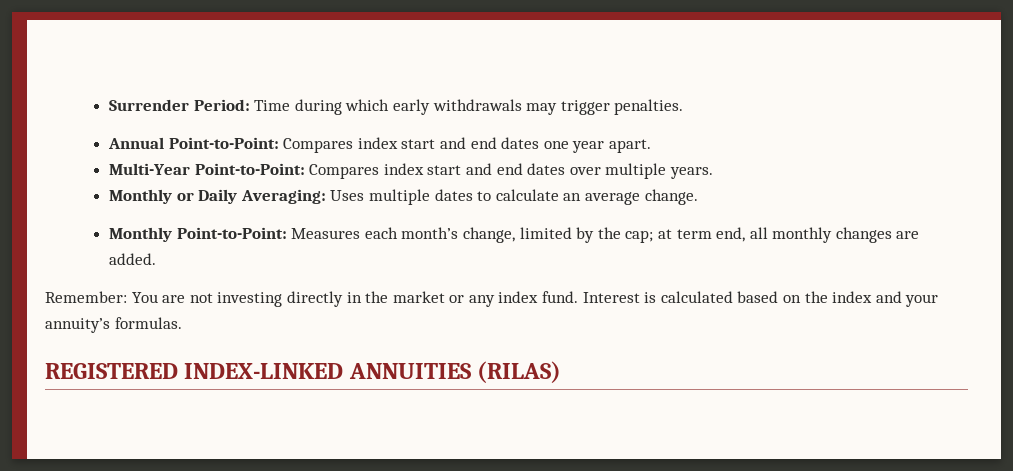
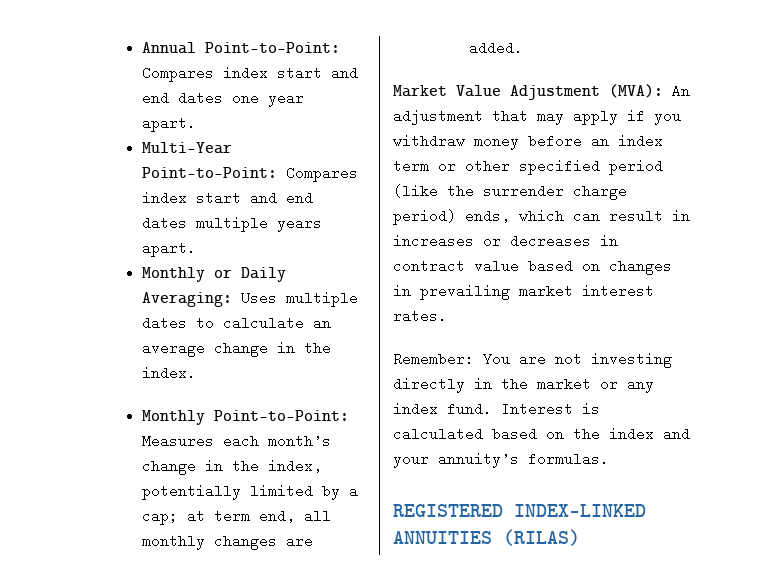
- Surrender Period: Time during which early withdrawals may trigger penalties.
- Multi-Year Point-to-Point: Compares index start and end dates over multiple years.
+ Multi-Year Point-to-Point: Compares index start and end dates multiple years apart.
- Monthly or Daily Averaging: Uses multiple dates to calculate an average change.
+ Monthly or Daily Averaging: Uses multiple dates to calculate an average change in the index.
- Monthly Point-to-Point: Measures each month’s change, limited by the cap; at term end, all monthly changes are added.
+ Monthly Point-to-Point: Measures each month’s change in the index, potentially limited by a cap; at term end, all monthly changes are added.
+ Market Value Adjustment (MVA): An adjustment that may apply if you withdraw money before an index term or other specified period (like the surrender charge period) ends, which can result in increases or decreases in contract value based on changes in prevailing market interest rates.

